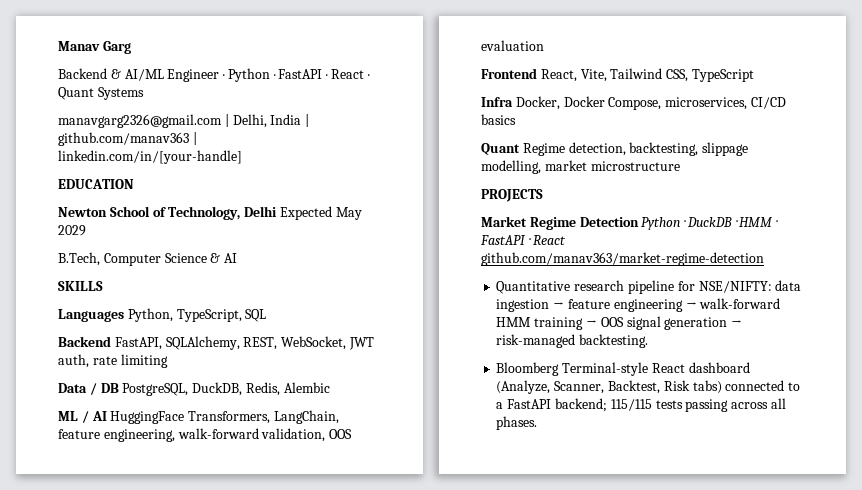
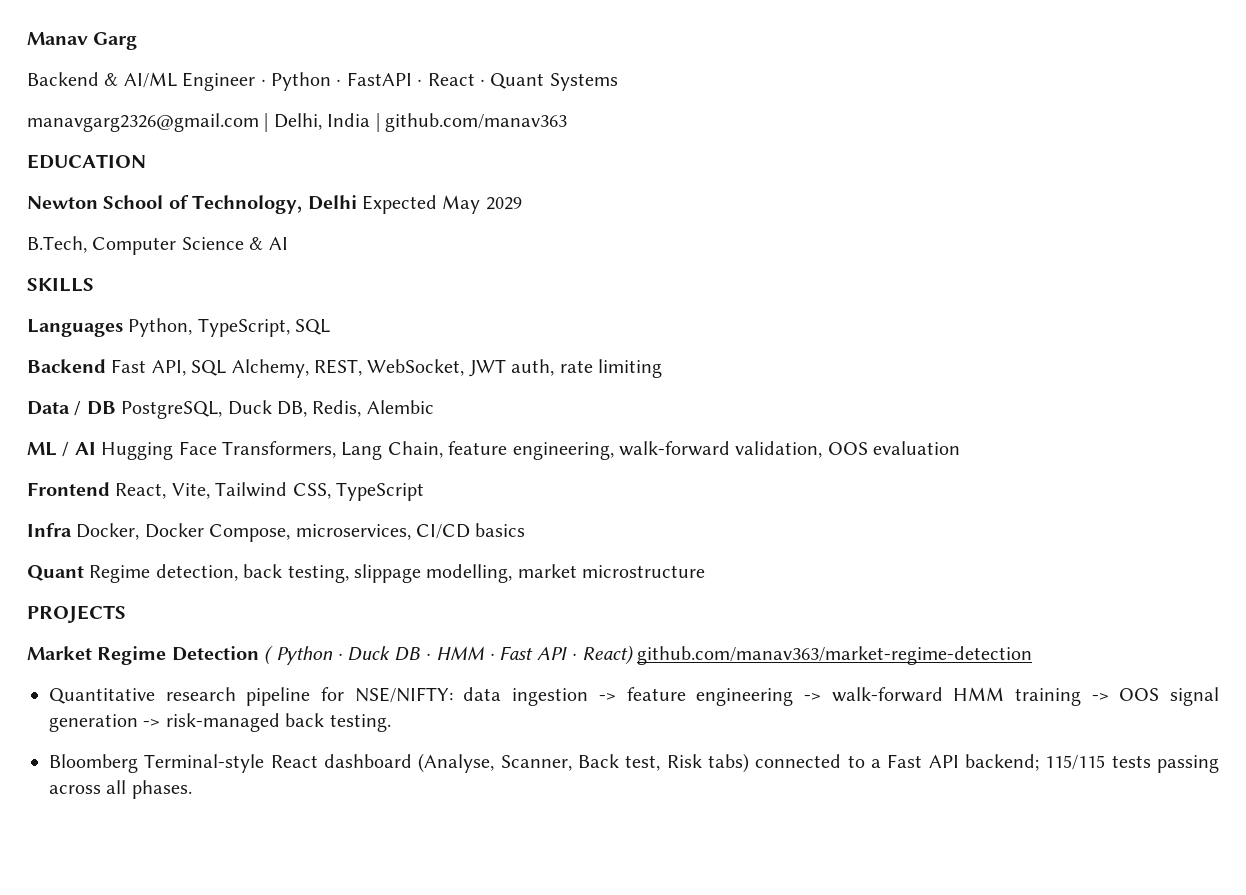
- manavgarg2326@gmail.com | Delhi, India | github.com/manav363 | linkedin.com/in/[your-handle]
+ manavgarg2326@gmail.com | Delhi, India | github.com/manav363
- Backend FastAPI, SQLAlchemy, REST, WebSocket, JWT auth, rate limiting
+ Backend Fast API, SQL Alchemy, REST, WebSocket, JWT auth, rate limiting
- Data / DB PostgreSQL, DuckDB, Redis, Alembic
+ Data / DB PostgreSQL, Duck DB, Redis, Alembic
- ML / AI HuggingFace Transformers, LangChain, feature engineering, walk-forward validation, OOS evaluation
+ ML / AI Hugging Face Transformers, Lang Chain, feature engineering, walk-forward validation, OOS evaluation
- Quant Regime detection, backtesting, slippage modelling, market microstructure
+ Quant Regime detection, back testing, slippage modelling, market microstructure
- Market Regime Detection Python · DuckDB · HMM · FastAPI · React github.com/manav363/market-regime-detection
+ Market Regime Detection ( Python · Duck DB · HMM · Fast API · React) github.com/manav363/market-regime-detection
- Quantitative research pipeline for NSE/NIFTY: data ingestion → feature engineering → walk-forward HMM training → OOS signal generation → risk-managed backtesting.
+ Quantitative research pipeline for NSE/NIFTY: data ingestion -> feature engineering -> walk-forward HMM training -> OOS signal generation -> risk-managed back testing.
- Bloomberg Terminal-style React dashboard (Analyze, Scanner, Backtest, Risk tabs) connected to a FastAPI backend; 115/115 tests passing across all phases.
+ Bloomberg Terminal-style React dashboard (Analyse, Scanner, Back test, Risk tabs) connected to a Fast API backend; 115/115 tests passing across all phases.

